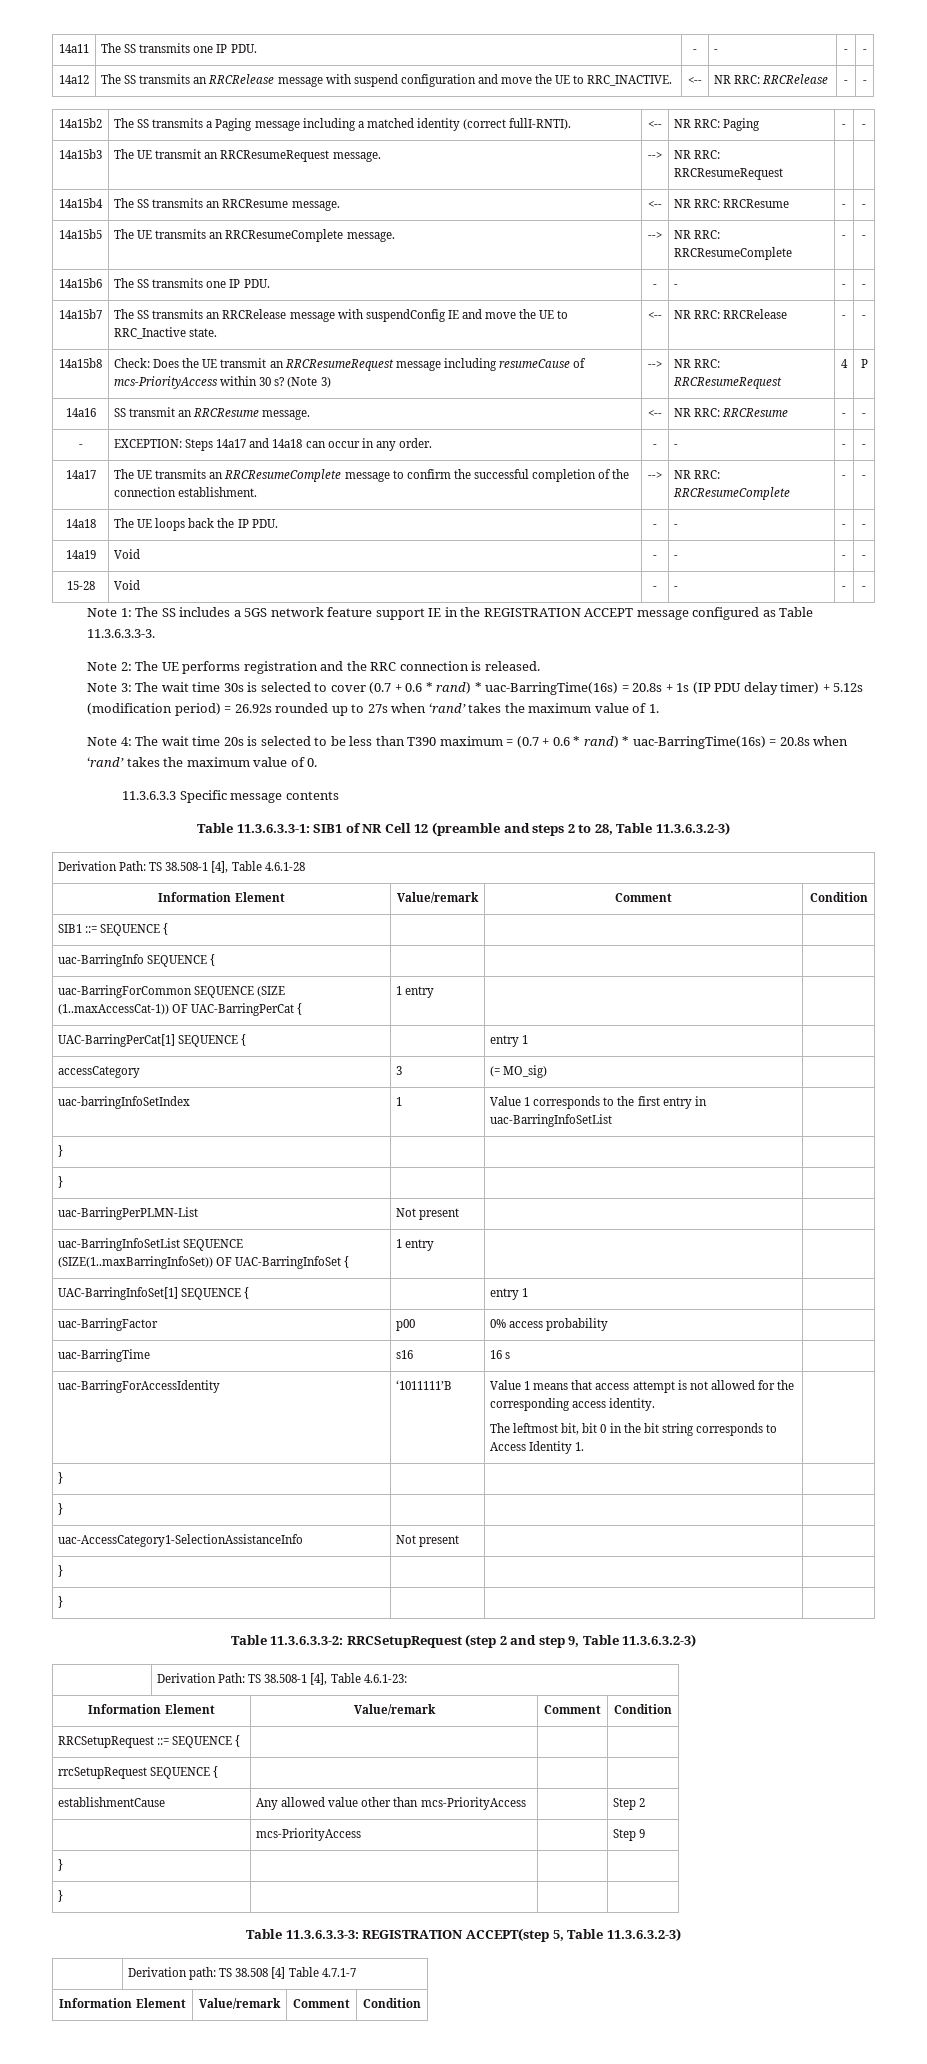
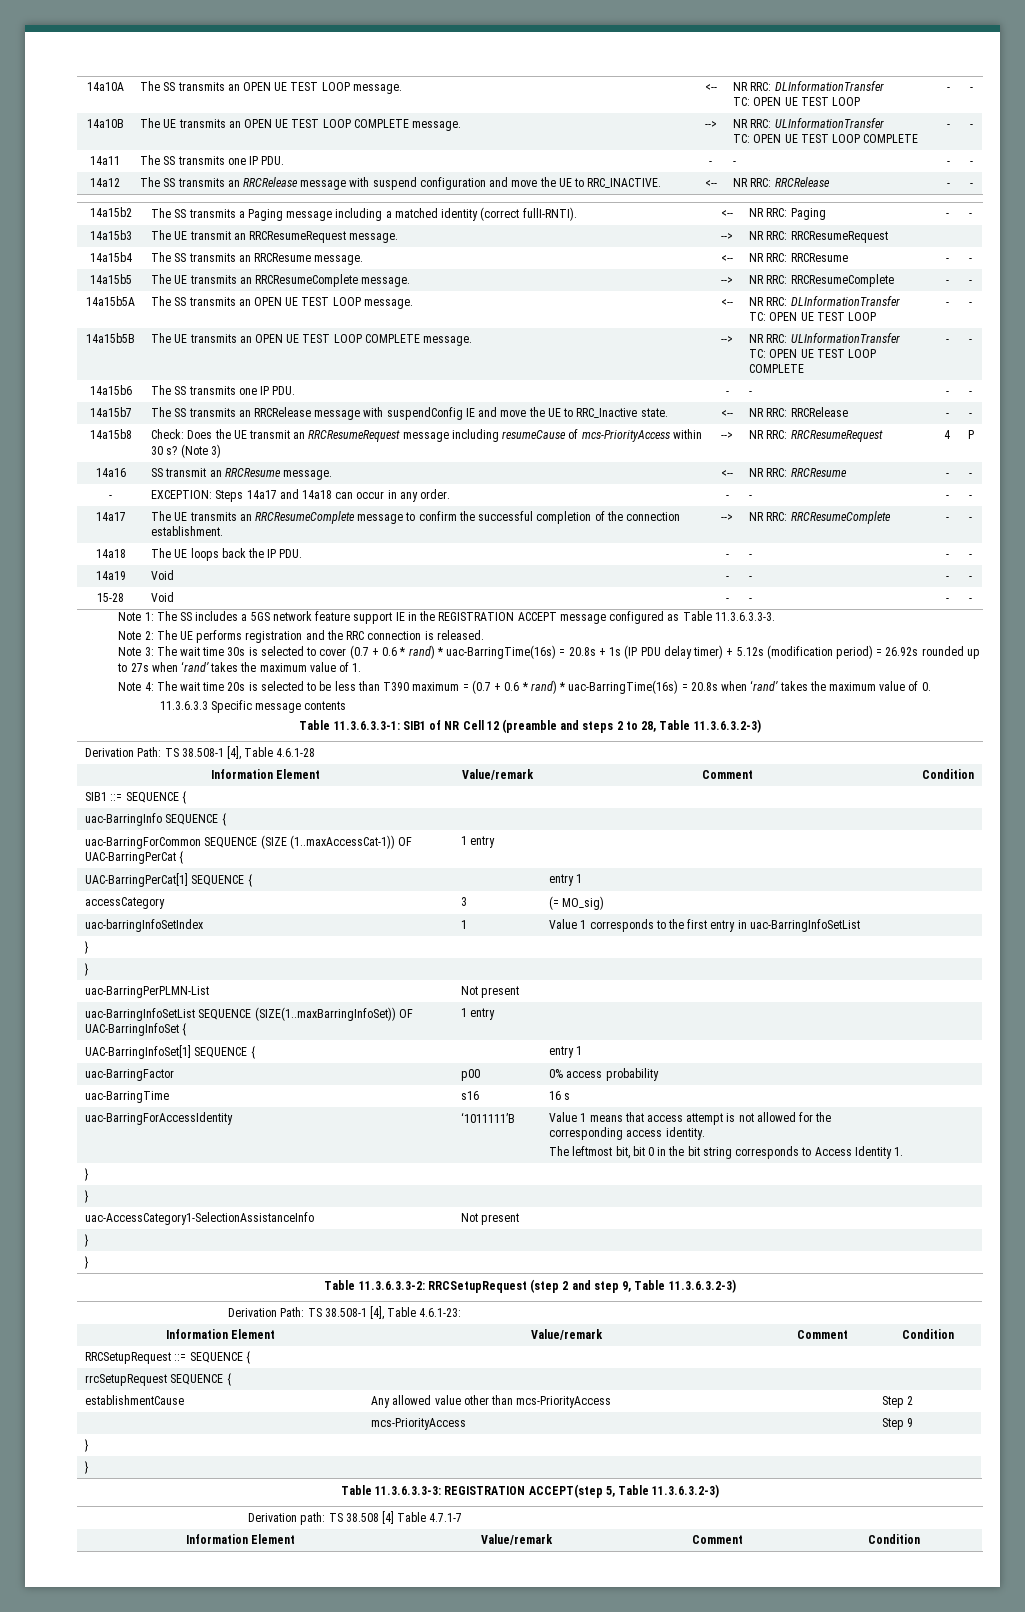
+ 14a10A | The SS transmits an OPEN UE TEST LOOP message. | <-- | NR RRC: DLInformationTransfer
+ TC: OPEN UE TEST LOOP | - | -
+ 14a10B | The UE transmits an OPEN UE TEST LOOP COMPLETE message. | --> | NR RRC: ULInformationTransfer
+ TC: OPEN UE TEST LOOP COMPLETE | - | -
+ 14a15b5A | The SS transmits an OPEN UE TEST LOOP message. | <-- | NR RRC: DLInformationTransfer
+ TC: OPEN UE TEST LOOP | - | -
+ 14a15b5B | The UE transmits an OPEN UE TEST LOOP COMPLETE message. | --> | NR RRC: ULInformationTransfer
+ TC: OPEN UE TEST LOOP COMPLETE | - | -

